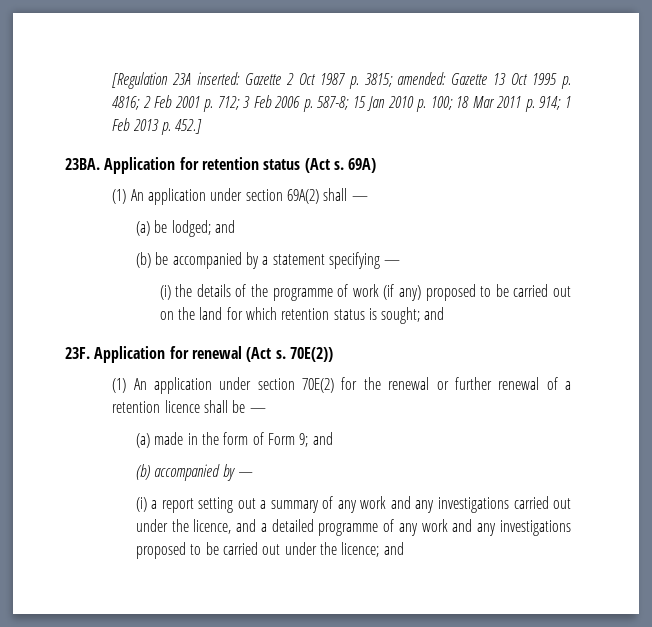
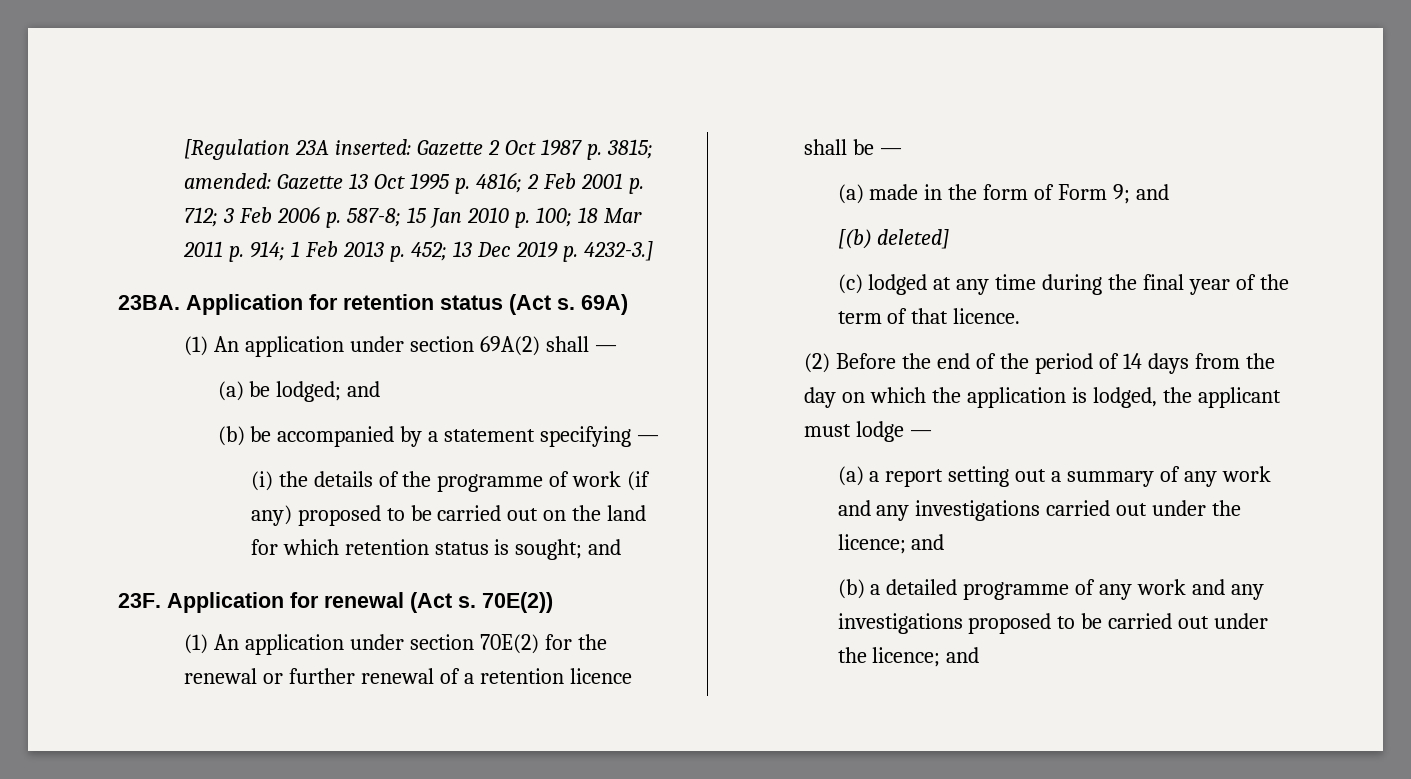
- [Regulation 23A inserted: Gazette 2 Oct 1987 p. 3815; amended: Gazette 13 Oct 1995 p. 4816; 2 Feb 2001 p. 712; 3 Feb 2006 p. 587-8; 15 Jan 2010 p. 100; 18 Mar 2011 p. 914; 1 Feb 2013 p. 452.]
+ [Regulation 23A inserted: Gazette 2 Oct 1987 p. 3815; amended: Gazette 13 Oct 1995 p. 4816; 2 Feb 2001 p. 712; 3 Feb 2006 p. 587-8; 15 Jan 2010 p. 100; 18 Mar 2011 p. 914; 1 Feb 2013 p. 452; 13 Dec 2019 p. 4232-3.]
- (b) accompanied by —
- (i) a report setting out a summary of any work and any investigations carried out under the licence, and a detailed programme of any work and any investigations proposed to be carried out under the licence; and
+ [(b) deleted]
+ (c) lodged at any time during the final year of the term of that licence.
+ (2) Before the end of the period of 14 days from the day on which the application is lodged, the applicant must lodge —
+ (a) a report setting out a summary of any work and any investigations carried out under the licence; and
+ (b) a detailed programme of any work and any investigations proposed to be carried out under the licence; and

